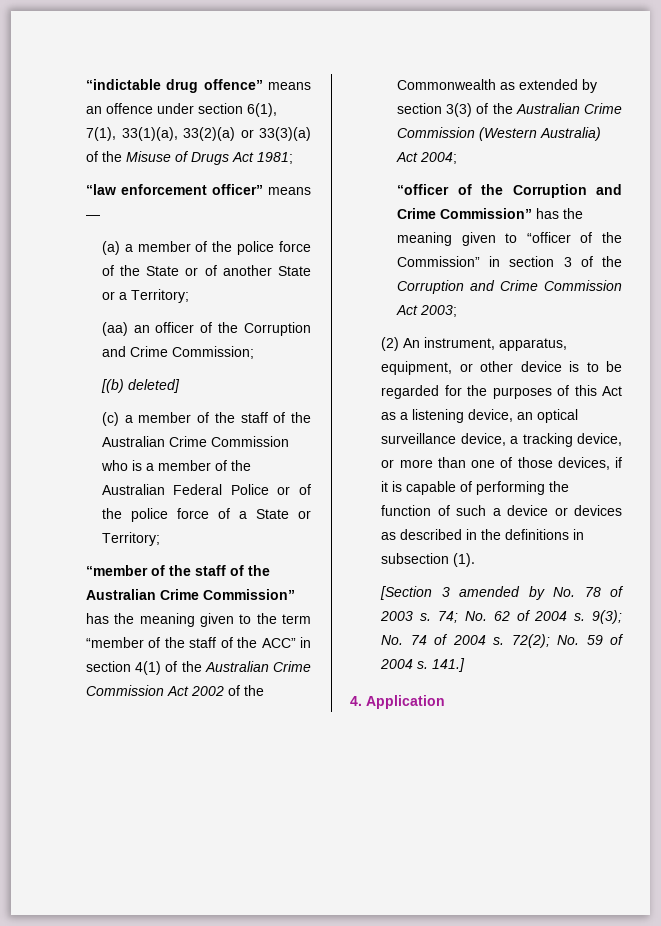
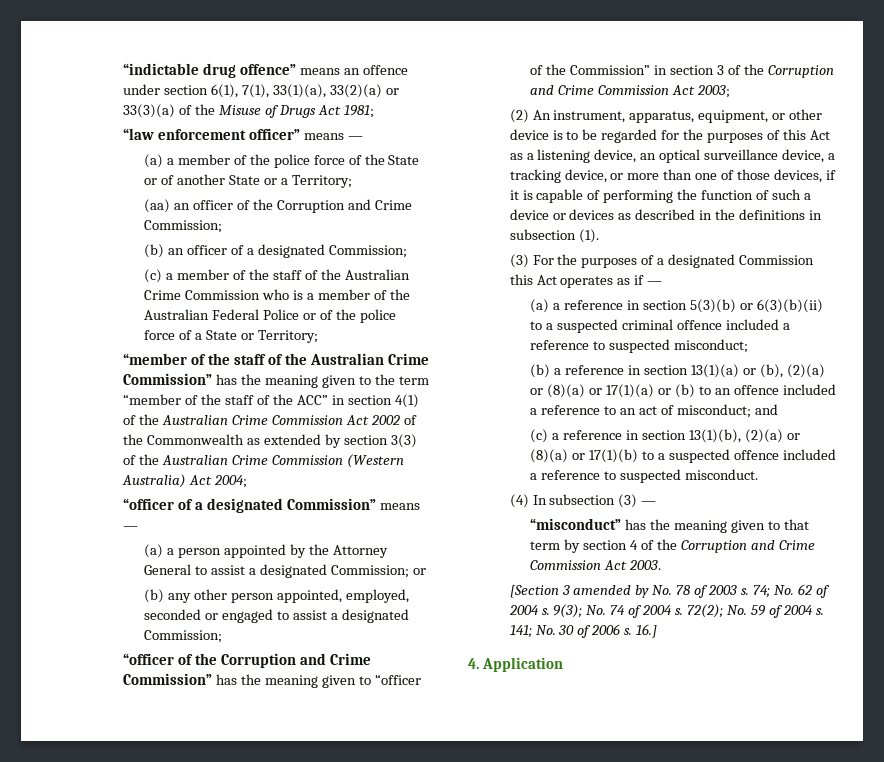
- [(b) deleted]
+ (b) an officer of a designated Commission;
+ “officer of a designated Commission” means —
+ (a) a person appointed by the Attorney General to assist a designated Commission; or
+ (b) any other person appointed, employed, seconded or engaged to assist a designated Commission;
+ (3) For the purposes of a designated Commission this Act operates as if —
+ (a) a reference in section 5(3)(b) or 6(3)(b)(ii) to a suspected criminal offence included a reference to suspected misconduct;
+ (b) a reference in section 13(1)(a) or (b), (2)(a) or (8)(a) or 17(1)(a) or (b) to an offence included a reference to an act of misconduct; and
+ (c) a reference in section 13(1)(b), (2)(a) or (8)(a) or 17(1)(b) to a suspected offence included a reference to suspected misconduct.
+ (4) In subsection (3) —
+ “misconduct” has the meaning given to that term by section 4 of the Corruption and Crime Commission Act 2003.
- 141.]
+ 141; No. 30 of 2006 s. 16.]

